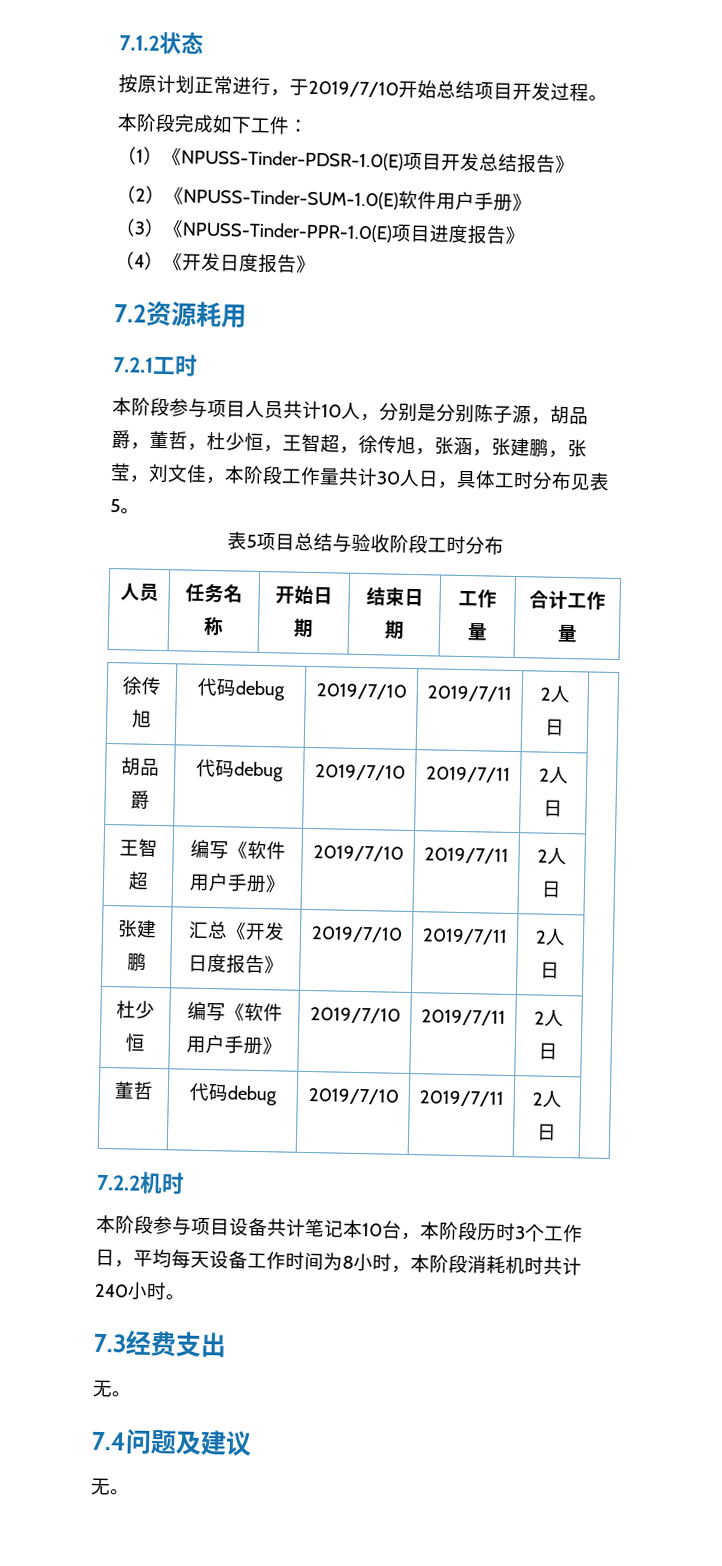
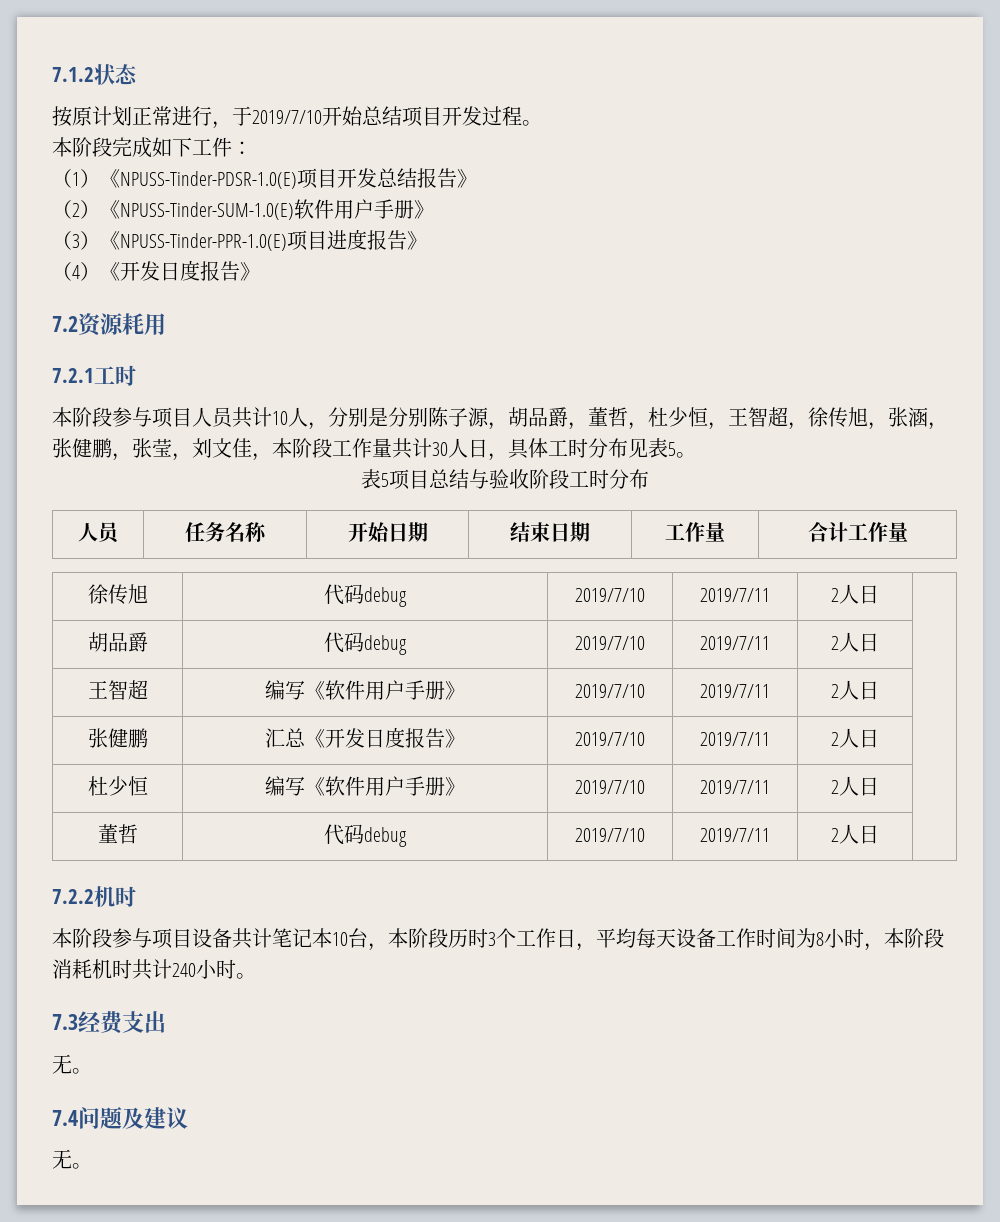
- 本阶段参与项目人员共计10人，分别是分别陈子源，胡品爵，董哲，杜少恒，王智超，徐传旭，张涵，张建鹏，张莹，刘文佳，本阶段工作量共计30人日，具体工时分布见表5。
+ 本阶段参与项目人员共计10人，分别是分别陈子源，胡品爵，董哲，杜少恒，王智超，徐传旭，张涵，张健鹏，张莹，刘文佳，本阶段工作量共计30人日，具体工时分布见表5。
- 张建鹏 | 汇总《开发日度报告》 | 2019/7/10 | 2019/7/11 | 2人日 |
+ 张健鹏 | 汇总《开发日度报告》 | 2019/7/10 | 2019/7/11 | 2人日 |

